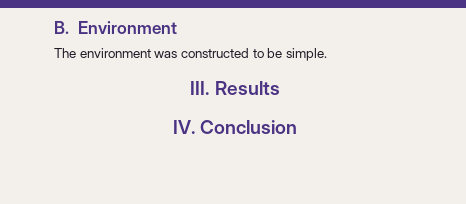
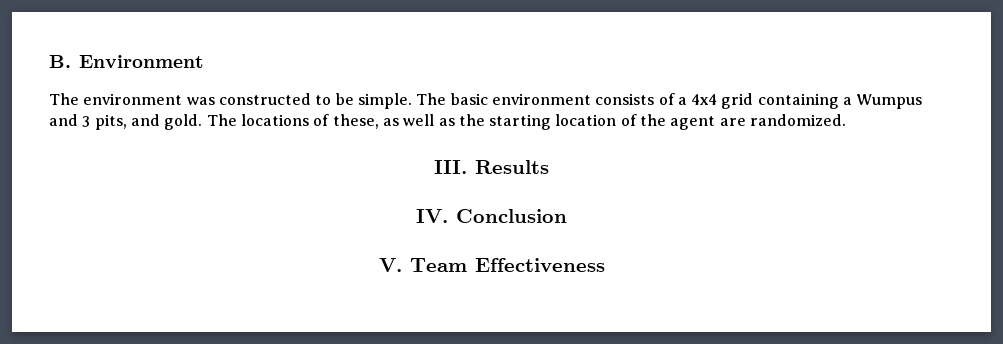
+ The basic environment consists of a 4x4 grid containing a Wumpus and 3 pits, and gold. The locations of these, as well as the starting location of the agent are randomized.
+ V. Team Effectiveness

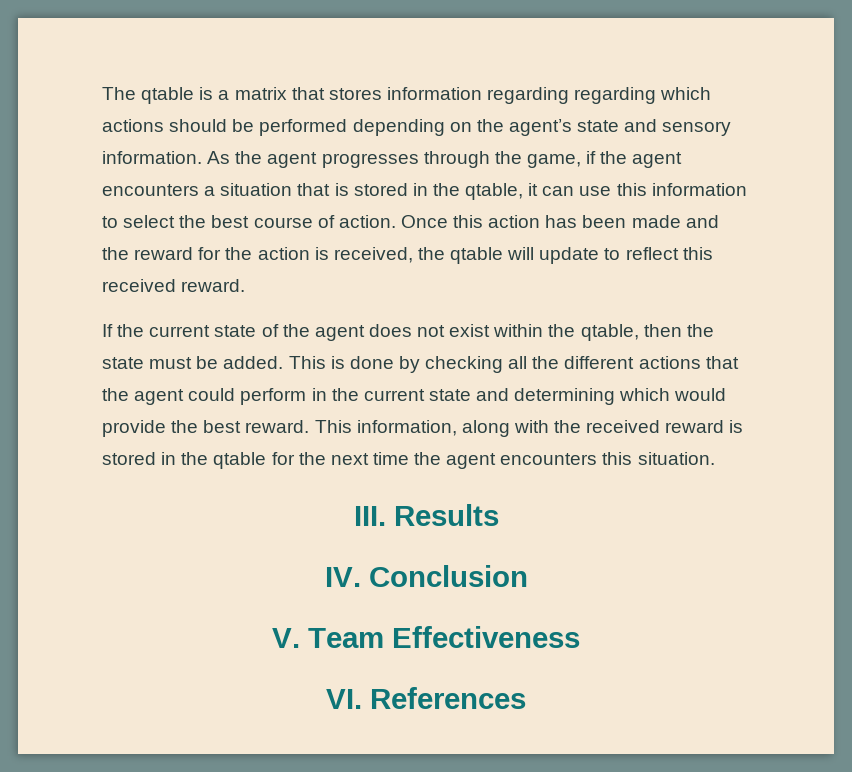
- B. Environment
- The environment was constructed to be simple. The basic environment consists of a 4x4 grid containing a Wumpus and 3 pits, and gold. The locations of these, as well as the starting location of the agent are randomized.
+ The qtable is a matrix that stores information regarding regarding which actions should be performed depending on the agent’s state and sensory information. As the agent progresses through the game, if the agent encounters a situation that is stored in the qtable, it can use this information to select the best course of action. Once this action has been made and the reward for the action is received, the qtable will update to reflect this received reward.
+ If the current state of the agent does not exist within the qtable, then the state must be added. This is done by checking all the different actions that the agent could perform in the current state and determining which would provide the best reward. This information, along with the received reward is stored in the qtable for the next time the agent encounters this situation.
+ VI. References

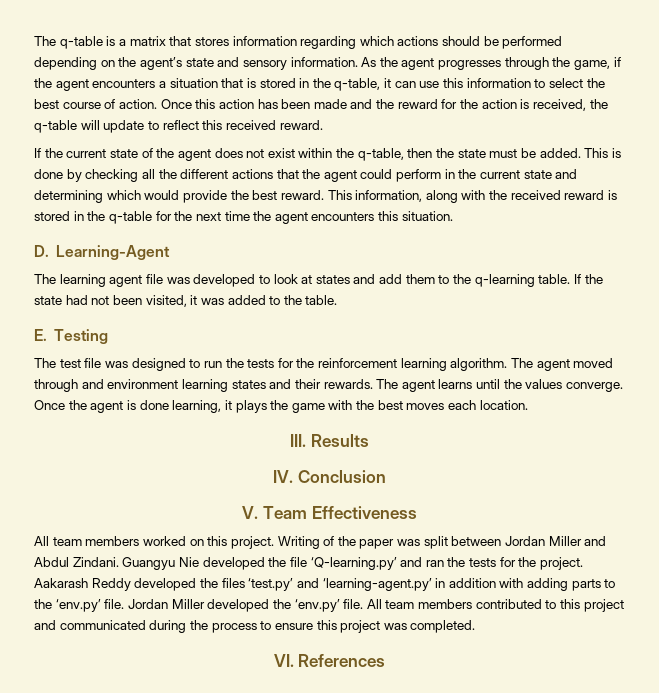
- The qtable is a matrix that stores information regarding regarding which actions should be performed depending on the agent’s state and sensory information.
+ The q-table is a matrix that stores information regarding which actions should be performed depending on the agent’s state and sensory information.
- As the agent progresses through the game, if the agent encounters a situation that is stored in the qtable, it can use this information to select the best course of action.
+ As the agent progresses through the game, if the agent encounters a situation that is stored in the q-table, it can use this information to select the best course of action.
- Once this action has been made and the reward for the action is received, the qtable will update to reflect this received reward.
+ Once this action has been made and the reward for the action is received, the q-table will update to reflect this received reward.
- If the current state of the agent does not exist within the qtable, then the state must be added.
+ If the current state of the agent does not exist within the q-table, then the state must be added.
- This information, along with the received reward is stored in the qtable for the next time the agent encounters this situation.
+ This information, along with the received reward is stored in the q-table for the next time the agent encounters this situation.
+ D. Learning-Agent
+ The learning agent file was developed to look at states and add them to the q-learning table. If the state had not been visited, it was added to the table.
+ E. Testing
+ The test file was designed to run the tests for the reinforcement learning algorithm. The agent moved through and environment learning states and their rewards. The agent learns until the values converge. Once the agent is done learning, it plays the game with the best moves each location.
+ All team members worked on this project. Writing of the paper was split between Jordan Miller and Abdul Zindani. Guangyu Nie developed the file ‘Q-learning.py’ and ran the tests for the project. Aakarash Reddy developed the files ‘test.py’ and ‘learning-agent.py’ in addition with adding parts to the ‘env.py’ file. Jordan Miller developed the ‘env.py’ file. All team members contributed to this project and communicated during the process to ensure this project was completed.

